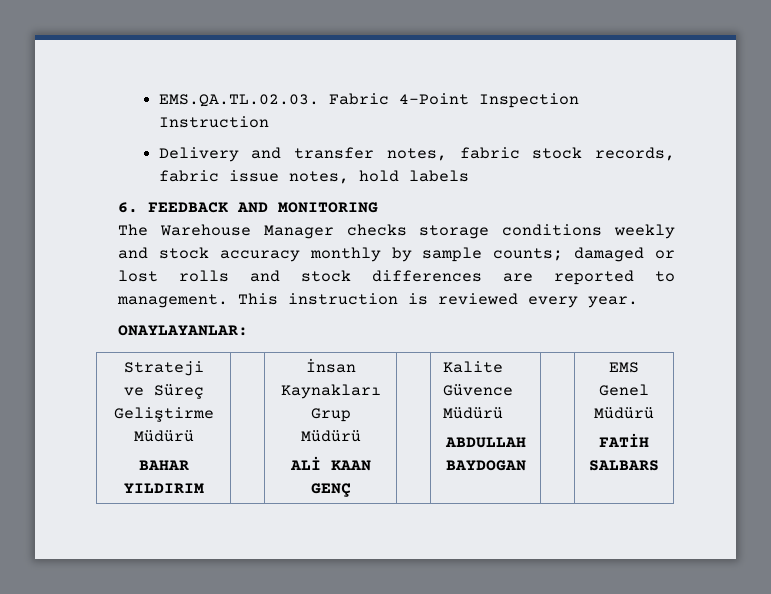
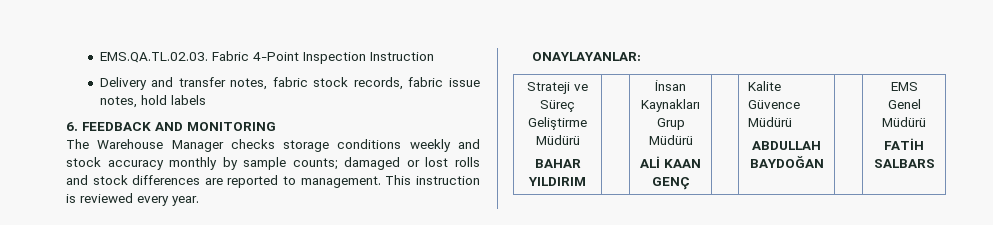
  Strateji ve Süreç Geliştirme Müdürü
  BAHAR YILDIRIM | | İnsan Kaynakları Grup Müdürü
  ALİ KAAN GENÇ | | Kalite Güvence Müdürü
- ABDULLAH BAYDOGAN | | EMS Genel Müdürü
+ ABDULLAH BAYDOĞAN | | EMS Genel Müdürü

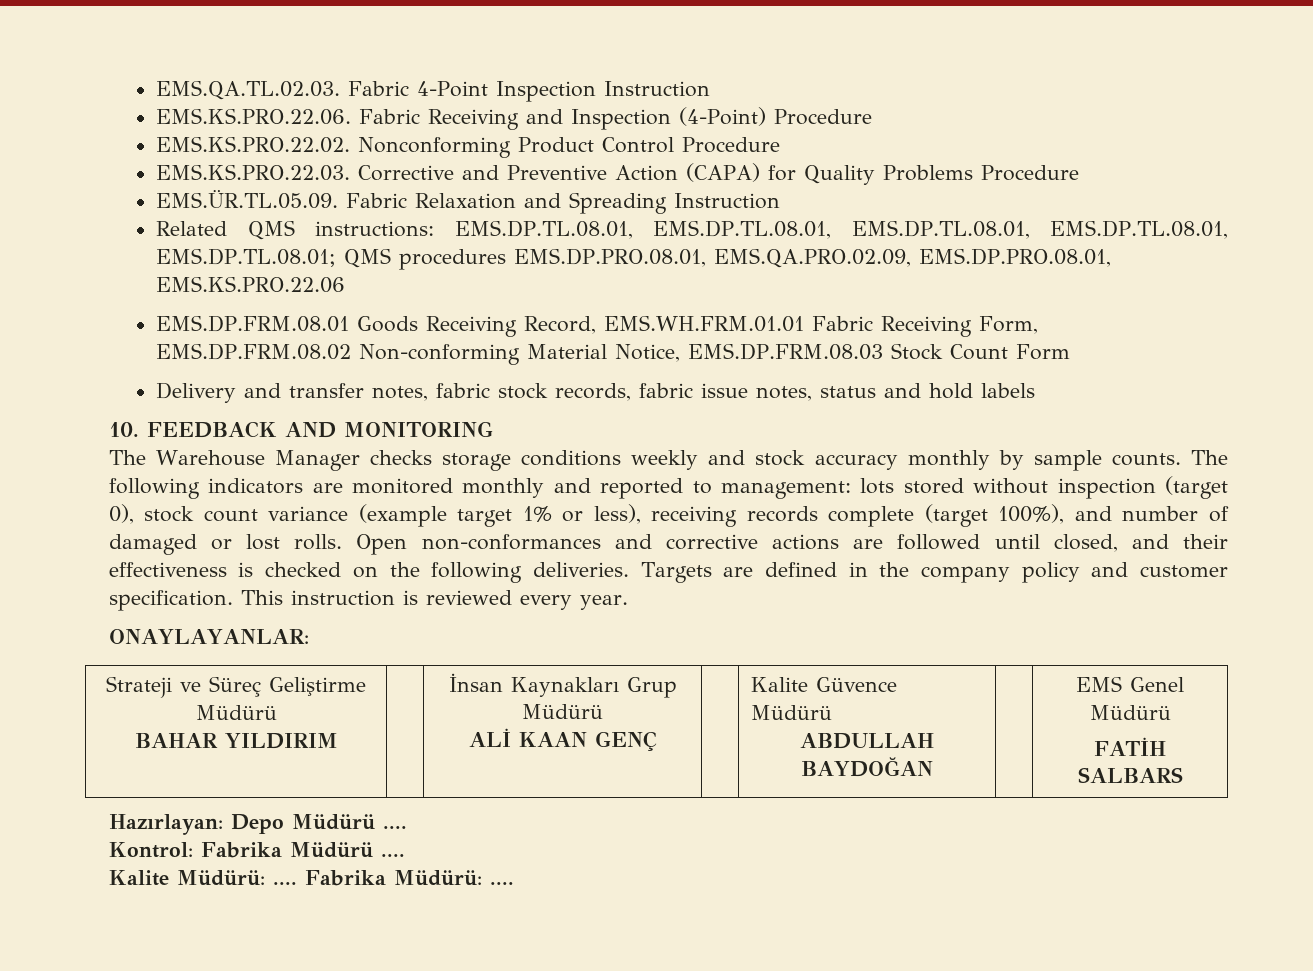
+ EMS.KS.PRO.22.06. Fabric Receiving and Inspection (4-Point) Procedure
+ EMS.KS.PRO.22.02. Nonconforming Product Control Procedure
+ EMS.KS.PRO.22.03. Corrective and Preventive Action (CAPA) for Quality Problems Procedure
+ EMS.ÜR.TL.05.09. Fabric Relaxation and Spreading Instruction
+ Related QMS instructions: EMS.DP.TL.08.01, EMS.DP.TL.08.01, EMS.DP.TL.08.01, EMS.DP.TL.08.01, EMS.DP.TL.08.01; QMS procedures EMS.DP.PRO.08.01, EMS.QA.PRO.02.09, EMS.DP.PRO.08.01, EMS.KS.PRO.22.06
+ EMS.DP.FRM.08.01 Goods Receiving Record, EMS.WH.FRM.01.01 Fabric Receiving Form, EMS.DP.FRM.08.02 Non-conforming Material Notice, EMS.DP.FRM.08.03 Stock Count Form
- Delivery and transfer notes, fabric stock records, fabric issue notes, hold labels
+ Delivery and transfer notes, fabric stock records, fabric issue notes, status and hold labels
- 6. FEEDBACK AND MONITORING
+ 10. FEEDBACK AND MONITORING
- The Warehouse Manager checks storage conditions weekly and stock accuracy monthly by sample counts; damaged or lost rolls and stock differences are reported to management.
+ The Warehouse Manager checks storage conditions weekly and stock accuracy monthly by sample counts. The following indicators are monitored monthly and reported to management: lots stored without inspection (target 0), stock count variance (example target 1% or less), receiving records complete (target 100%), and number of damaged or lost rolls. Open non-conformances and corrective actions are followed until closed, and their effectiveness is checked on the following deliveries. Targets are defined in the company policy and customer specification.
+ Hazırlayan: Depo Müdürü ....
+ Kontrol: Fabrika Müdürü ....
+ Kalite Müdürü: .... Fabrika Müdürü: ....

